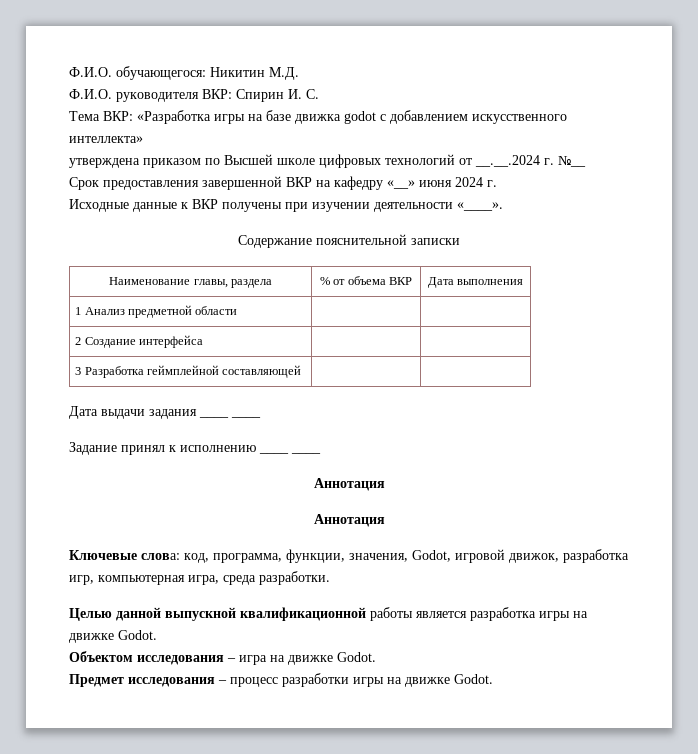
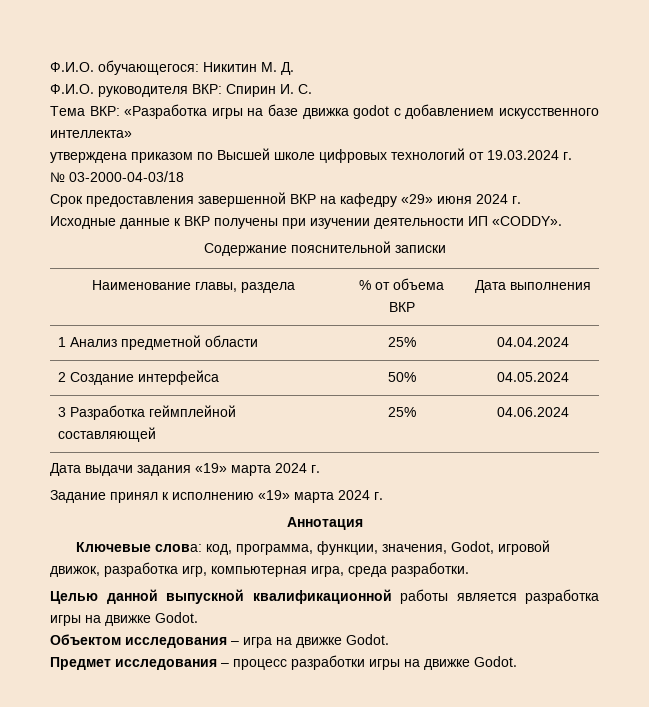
- Ф.И.О. обучающегося: Никитин М.Д.
+ Ф.И.О. обучающегося: Никитин М. Д.
- утверждена приказом по Высшей школе цифровых технологий от __.__.2024 г. №__
+ утверждена приказом по Высшей школе цифровых технологий от 19.03.2024 г.
+ № 03-2000-04-03/18
- Срок предоставления завершенной ВКР на кафедру «__» июня 2024 г.
+ Срок предоставления завершенной ВКР на кафедру «29» июня 2024 г.
- Исходные данные к ВКР получены при изучении деятельности «____».
+ Исходные данные к ВКР получены при изучении деятельности ИП «CODDY».
- 1 Анализ предметной области | |
+ 1 Анализ предметной области | 25% | 04.04.2024
- 2 Создание интерфейса | |
+ 2 Создание интерфейса | 50% | 04.05.2024
- 3 Разработка геймплейной составляющей | |
+ 3 Разработка геймплейной составляющей | 25% | 04.06.2024
- Дата выдачи задания ____ ____
+ Дата выдачи задания «19» марта 2024 г.
- Задание принял к исполнению ____ ____
- Аннотация
+ Задание принял к исполнению «19» марта 2024 г.

